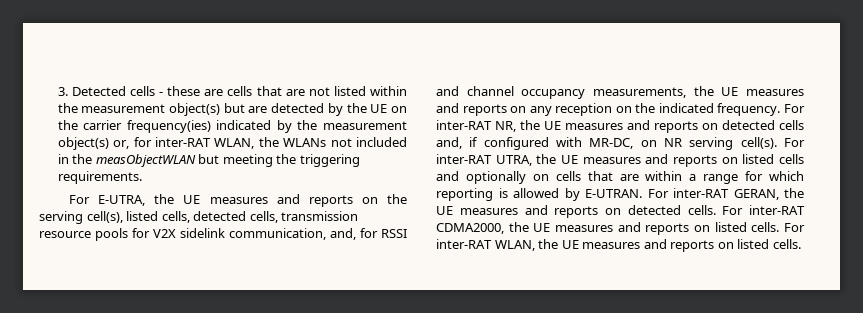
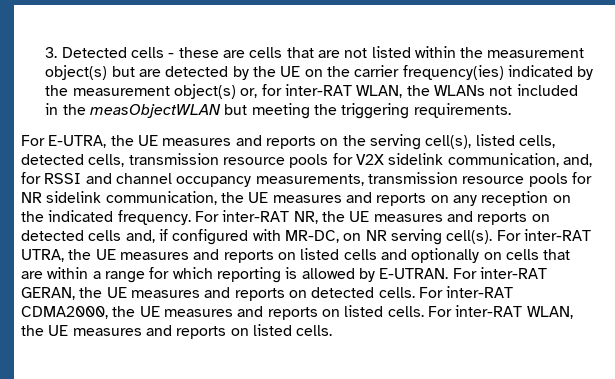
- For E-UTRA, the UE measures and reports on the serving cell(s), listed cells, detected cells, transmission resource pools for V2X sidelink communication, and, for RSSI and channel occupancy measurements, the UE measures and reports on any reception on the indicated frequency.
+ For E-UTRA, the UE measures and reports on the serving cell(s), listed cells, detected cells, transmission resource pools for V2X sidelink communication, and, for RSSI and channel occupancy measurements, transmission resource pools for NR sidelink communication, the UE measures and reports on any reception on the indicated frequency.

